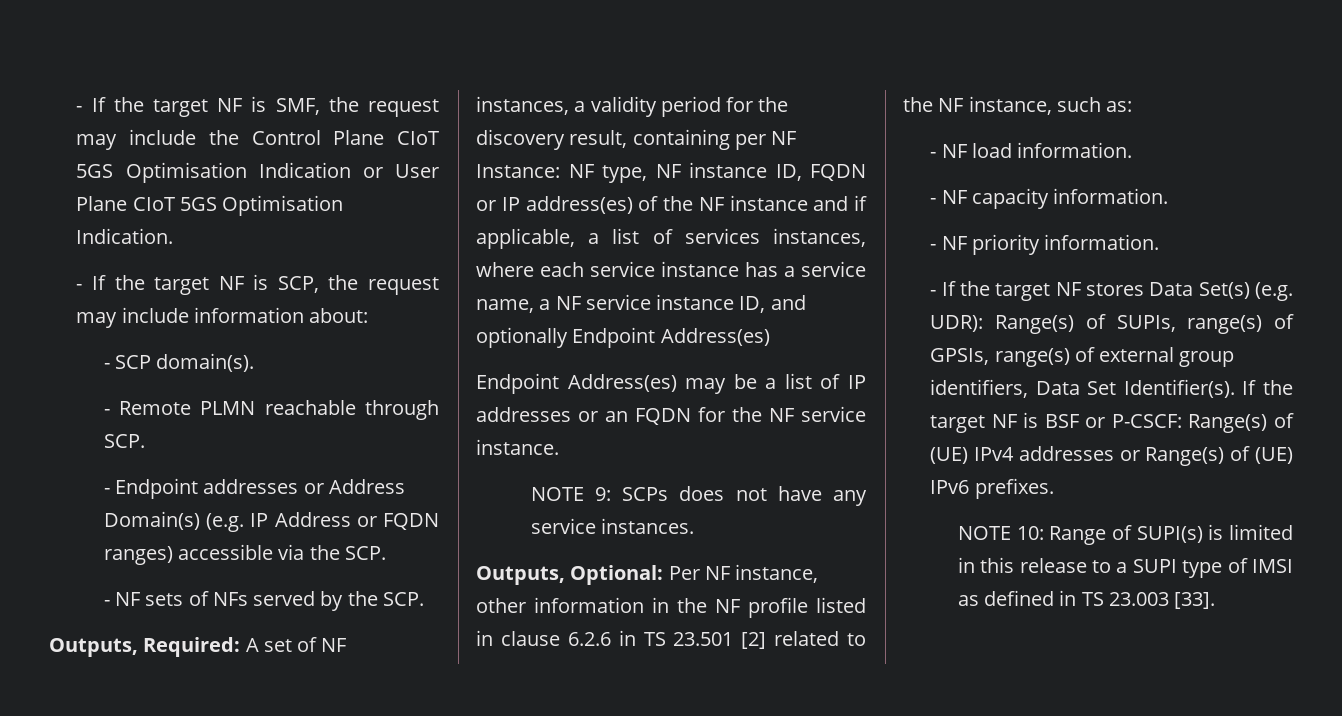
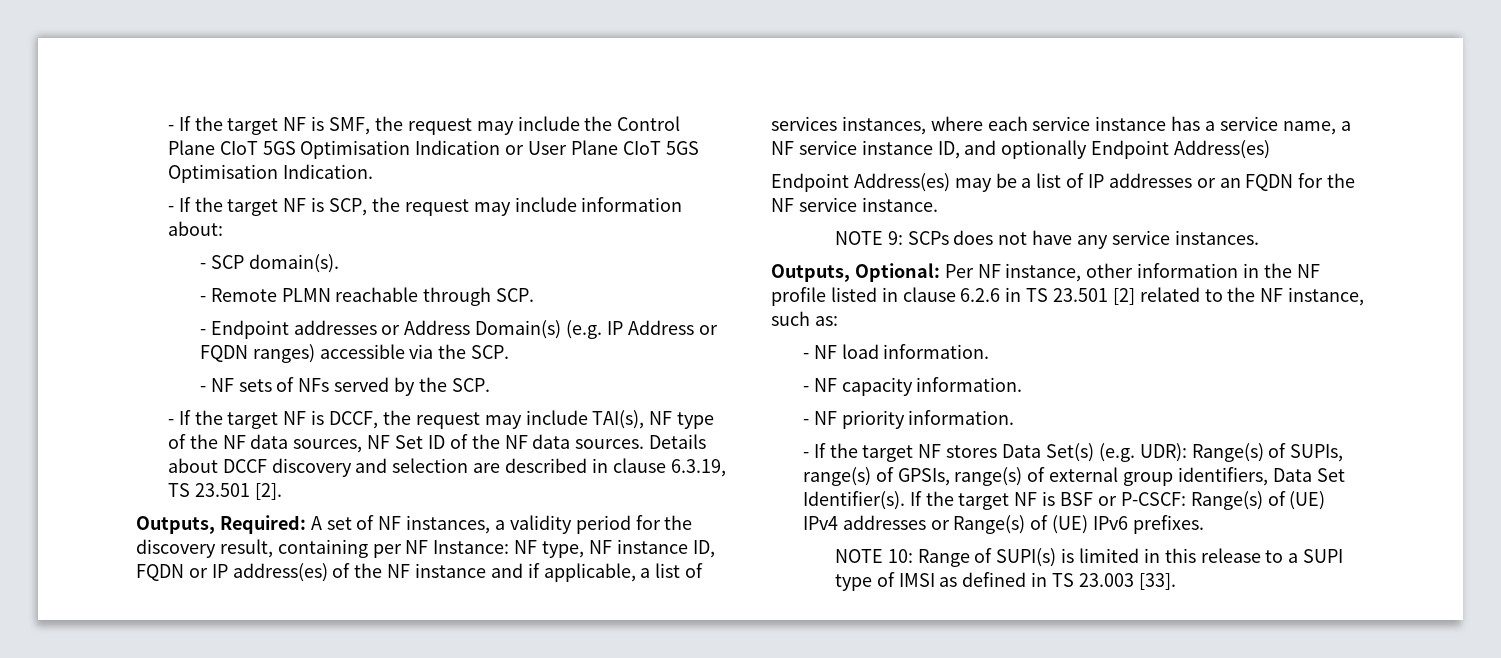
+ - If the target NF is DCCF, the request may include TAI(s), NF type of the NF data sources, NF Set ID of the NF data sources. Details about DCCF discovery and selection are described in clause 6.3.19, TS 23.501 [2].

